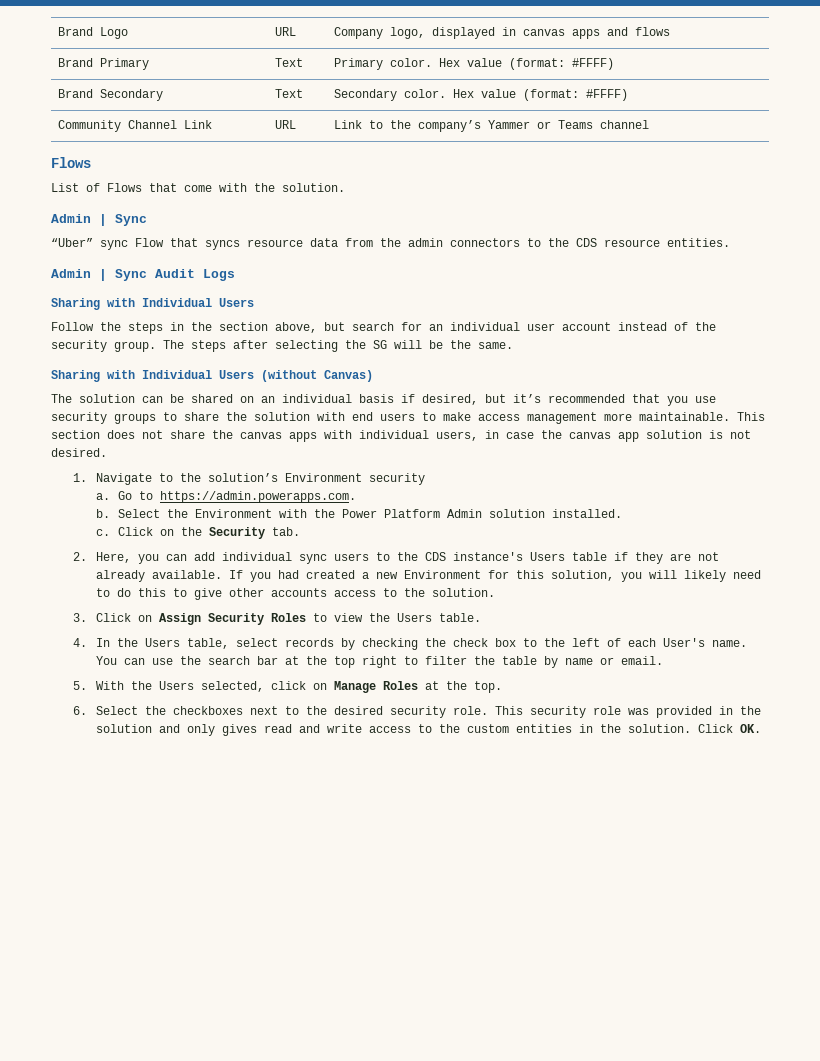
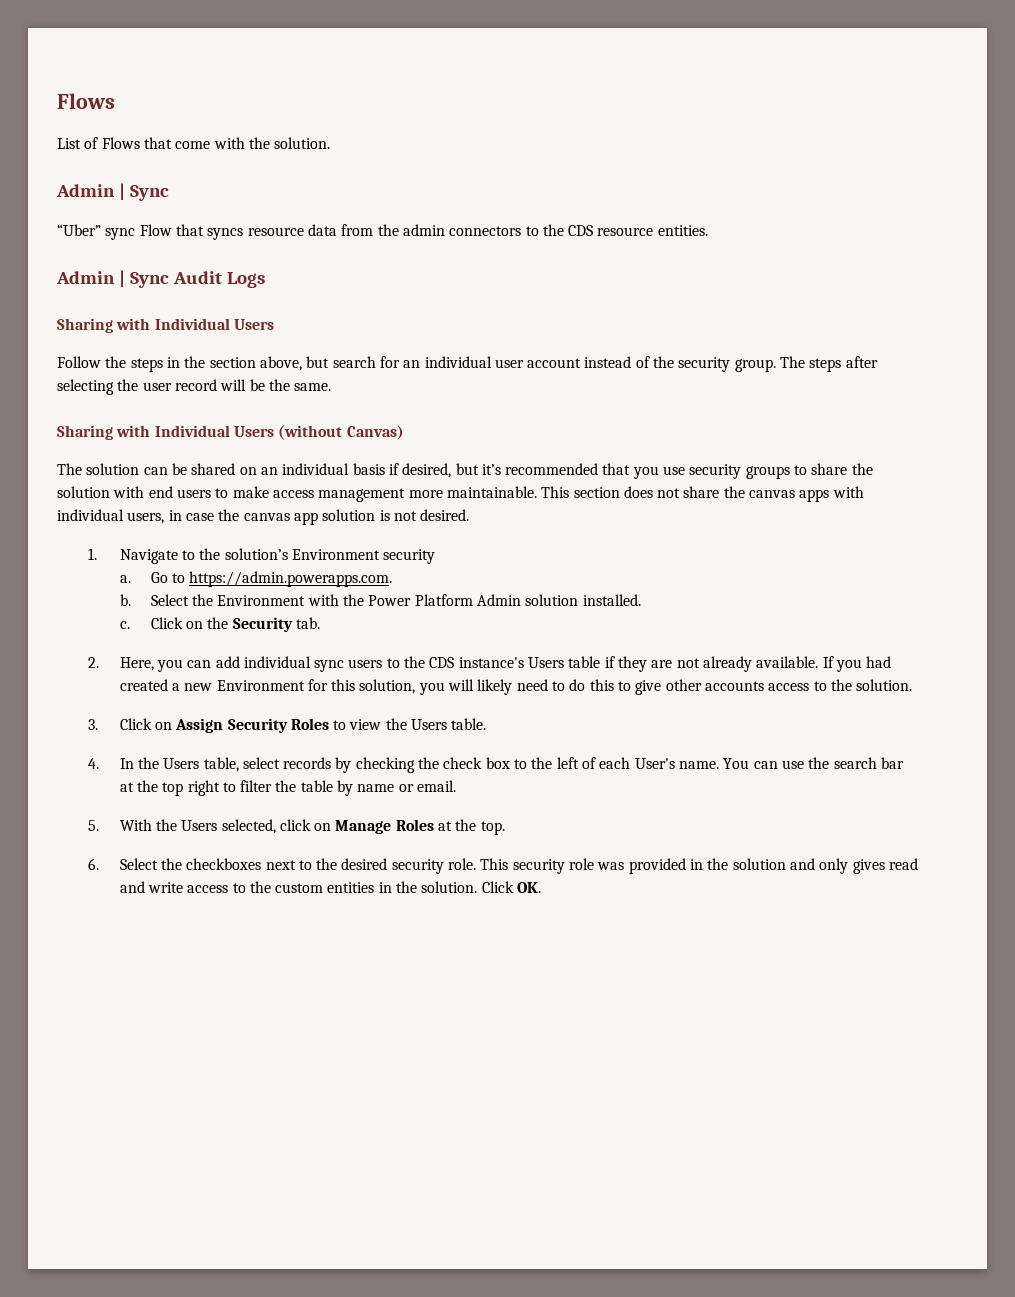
- Brand Logo | URL | Company logo, displayed in canvas apps and flows
- Brand Primary | Text | Primary color. Hex value (format: #FFFF)
- Brand Secondary | Text | Secondary color. Hex value (format: #FFFF)
- Community Channel Link | URL | Link to the company’s Yammer or Teams channel
- The steps after selecting the SG will be the same.
+ The steps after selecting the user record will be the same.

